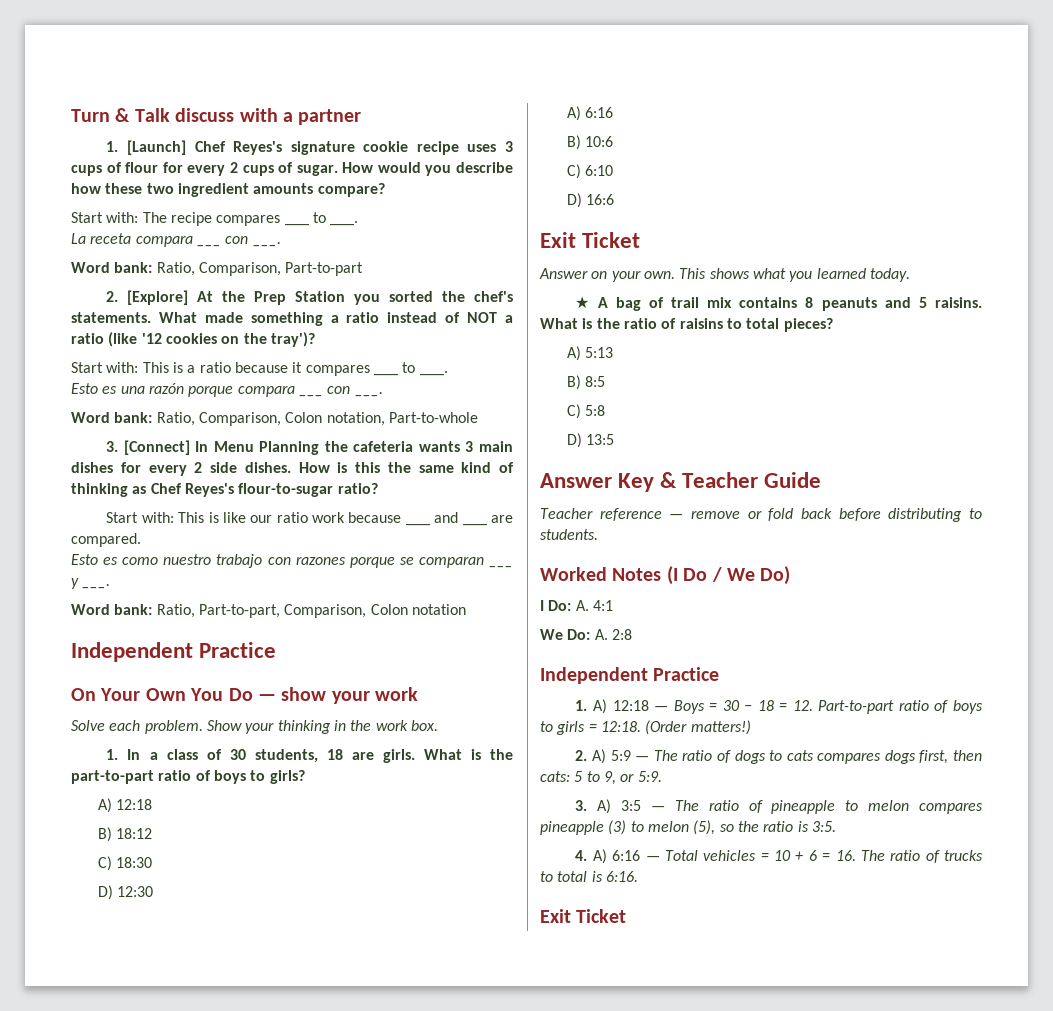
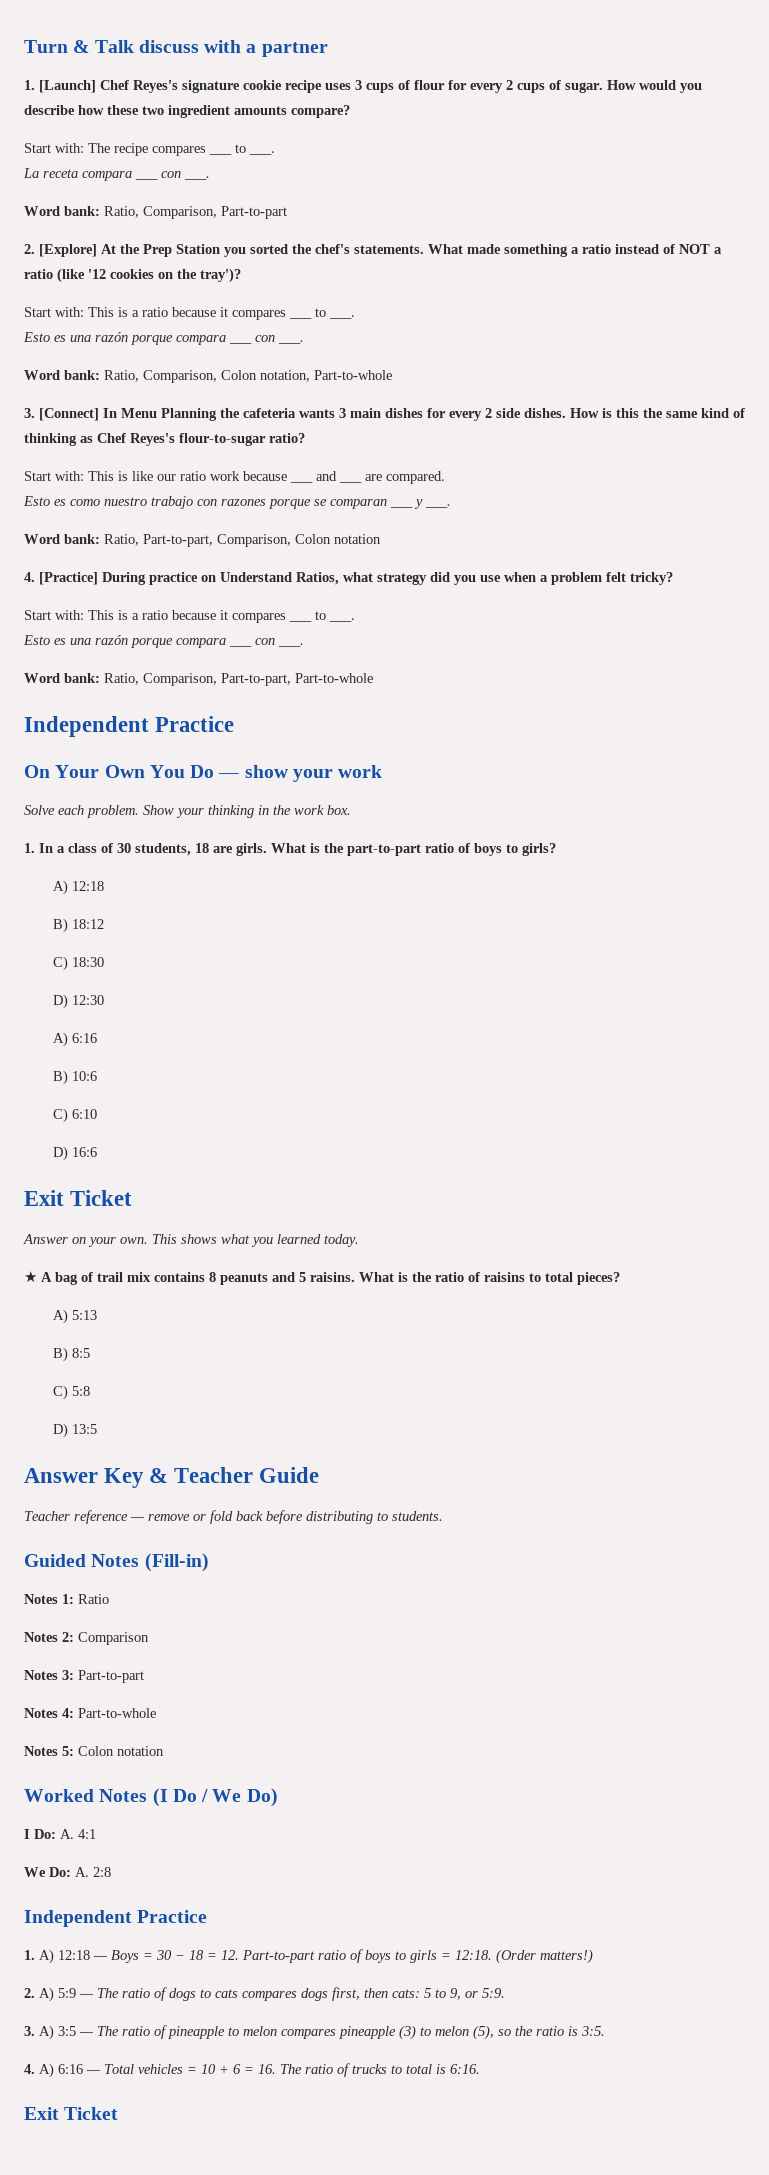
+ 4. [Practice] During practice on Understand Ratios, what strategy did you use when a problem felt tricky?
+ Start with: This is a ratio because it compares ___ to ___.
+ Esto es una razón porque compara ___ con ___.
+ Word bank: Ratio, Comparison, Part-to-part, Part-to-whole
+ Guided Notes (Fill-in)
+ Notes 1: Ratio
+ Notes 2: Comparison
+ Notes 3: Part-to-part
+ Notes 4: Part-to-whole
+ Notes 5: Colon notation

